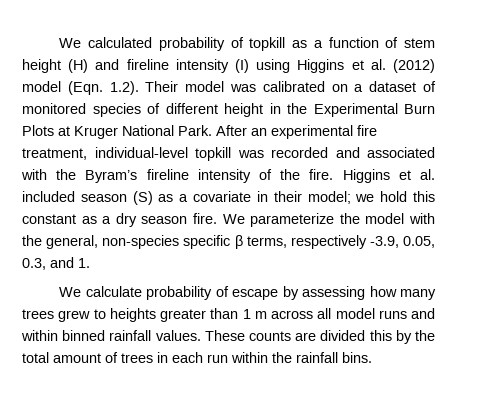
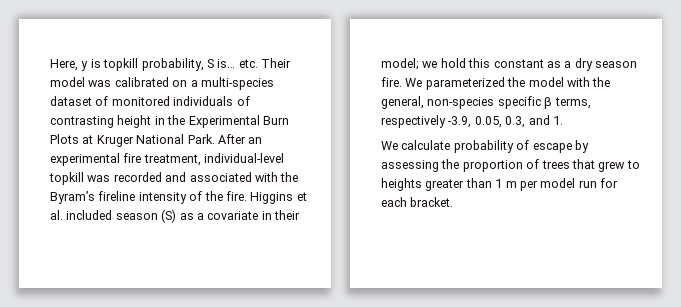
- We calculated probability of topkill as a function of stem height (H) and fireline intensity (I) using Higgins et al. (2012) model (Eqn. 1.2). Their model was calibrated on a dataset of monitored species of different height in the Experimental Burn Plots at Kruger National Park.
+ Here, y is topkill probability, S is… etc. Their model was calibrated on a multi-species dataset of monitored individuals of contrasting height in the Experimental Burn Plots at Kruger National Park.
- We parameterize the model with the general, non-species specific β terms, respectively -3.9, 0.05, 0.3, and 1.
+ We parameterized the model with the general, non-species specific β terms, respectively -3.9, 0.05, 0.3, and 1.
- We calculate probability of escape by assessing how many trees grew to heights greater than 1 m across all model runs and within binned rainfall values. These counts are divided this by the total amount of trees in each run within the rainfall bins.
+ We calculate probability of escape by assessing the proportion of trees that grew to heights greater than 1 m per model run for each bracket.

